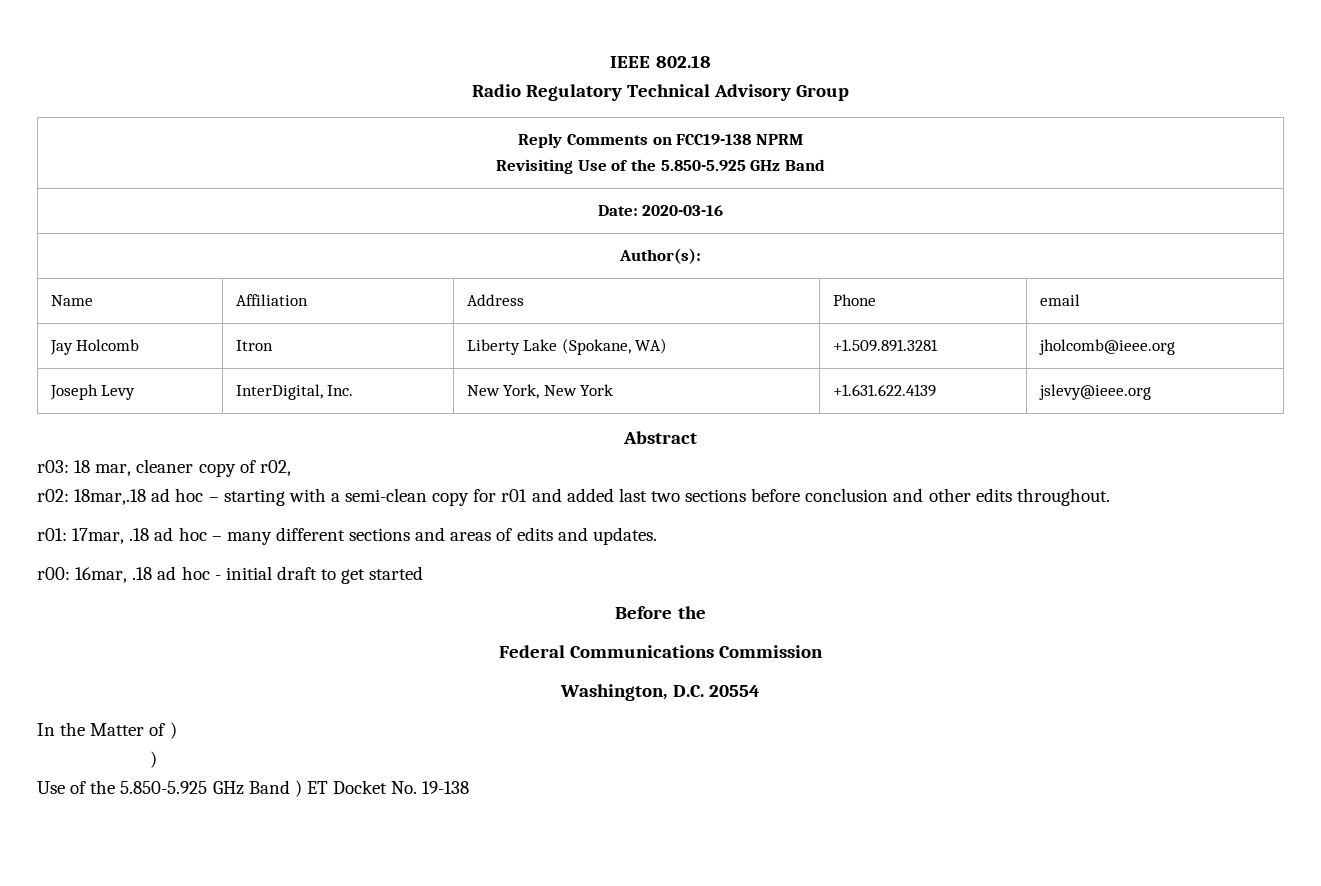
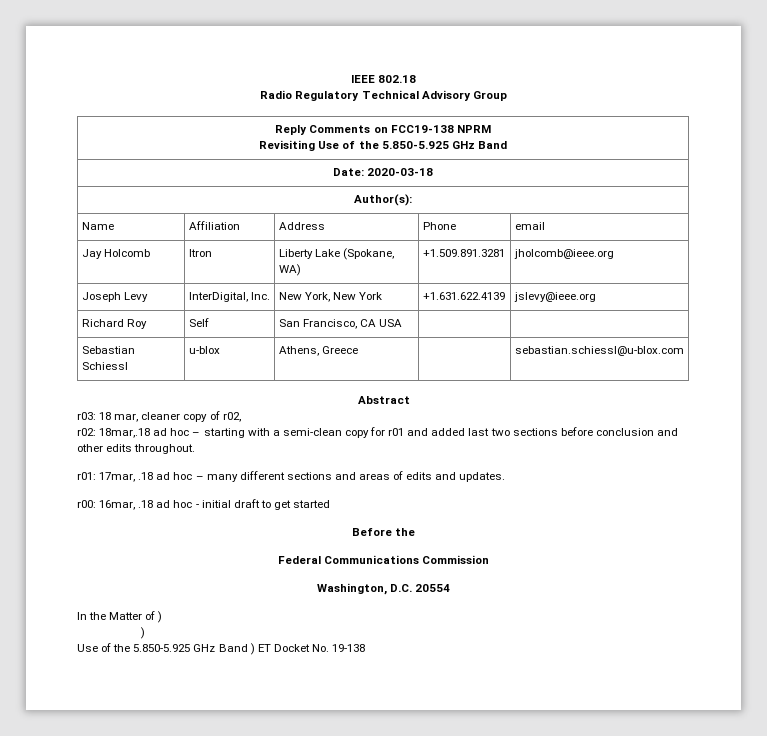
- Date: 2020-03-16
+ Date: 2020-03-18
+ Richard Roy | Self | San Francisco, CA USA | |
+ Sebastian Schiessl | u-blox | Athens, Greece | | sebastian.schiessl@u-blox.com

